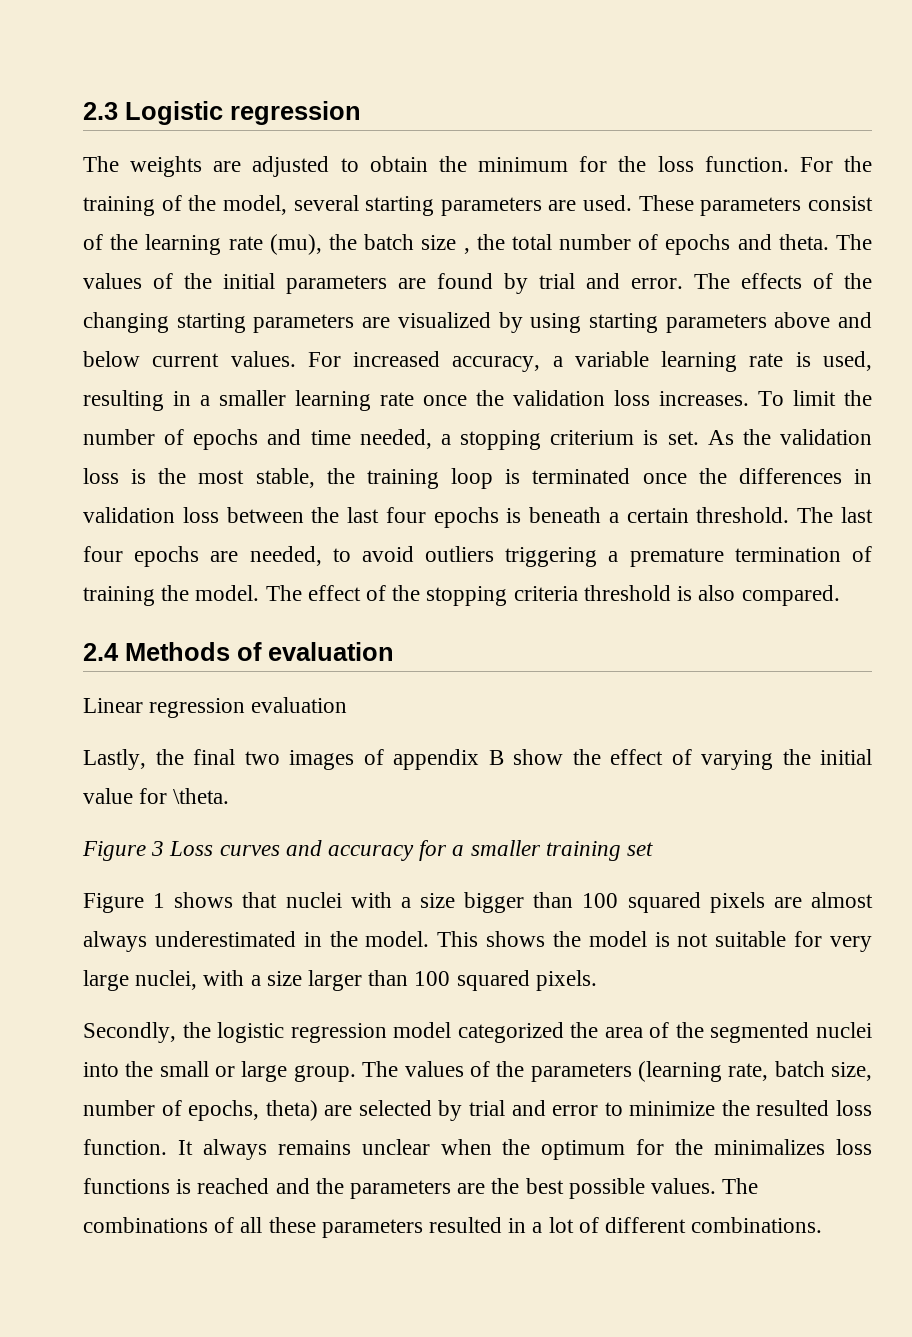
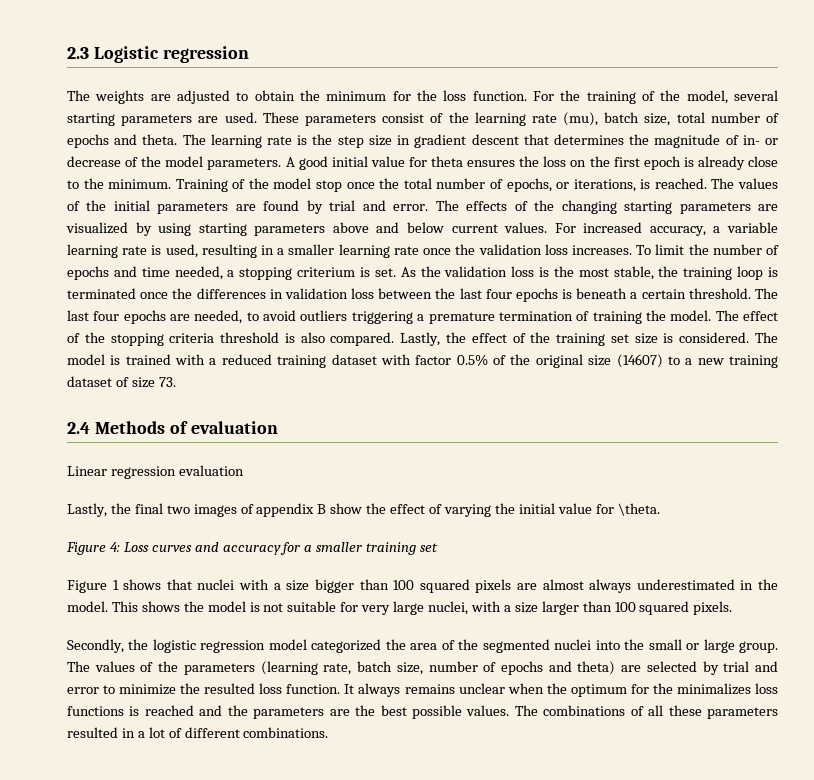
- These parameters consist of the learning rate (mu), the batch size , the total number of epochs and theta.
+ These parameters consist of the learning rate (mu), batch size, total number of epochs and theta.
- The values of the initial parameters are found by trial and error.
+ The learning rate is the step size in gradient descent that determines the magnitude of in- or decrease of the model parameters. A good initial value for theta ensures the loss on the first epoch is already close to the minimum. Training of the model stop once the total number of epochs, or iterations, is reached. The values of the initial parameters are found by trial and error.
+ Lastly, the effect of the training set size is considered. The model is trained with a reduced training dataset with factor 0.5% of the original size (14607) to a new training dataset of size 73.
- Figure 3 Loss curves and accuracy for a smaller training set
+ Figure 4: Loss curves and accuracy for a smaller training set
- The values of the parameters (learning rate, batch size, number of epochs, theta) are selected by trial and error to minimize the resulted loss function.
+ The values of the parameters (learning rate, batch size, number of epochs and theta) are selected by trial and error to minimize the resulted loss function.

